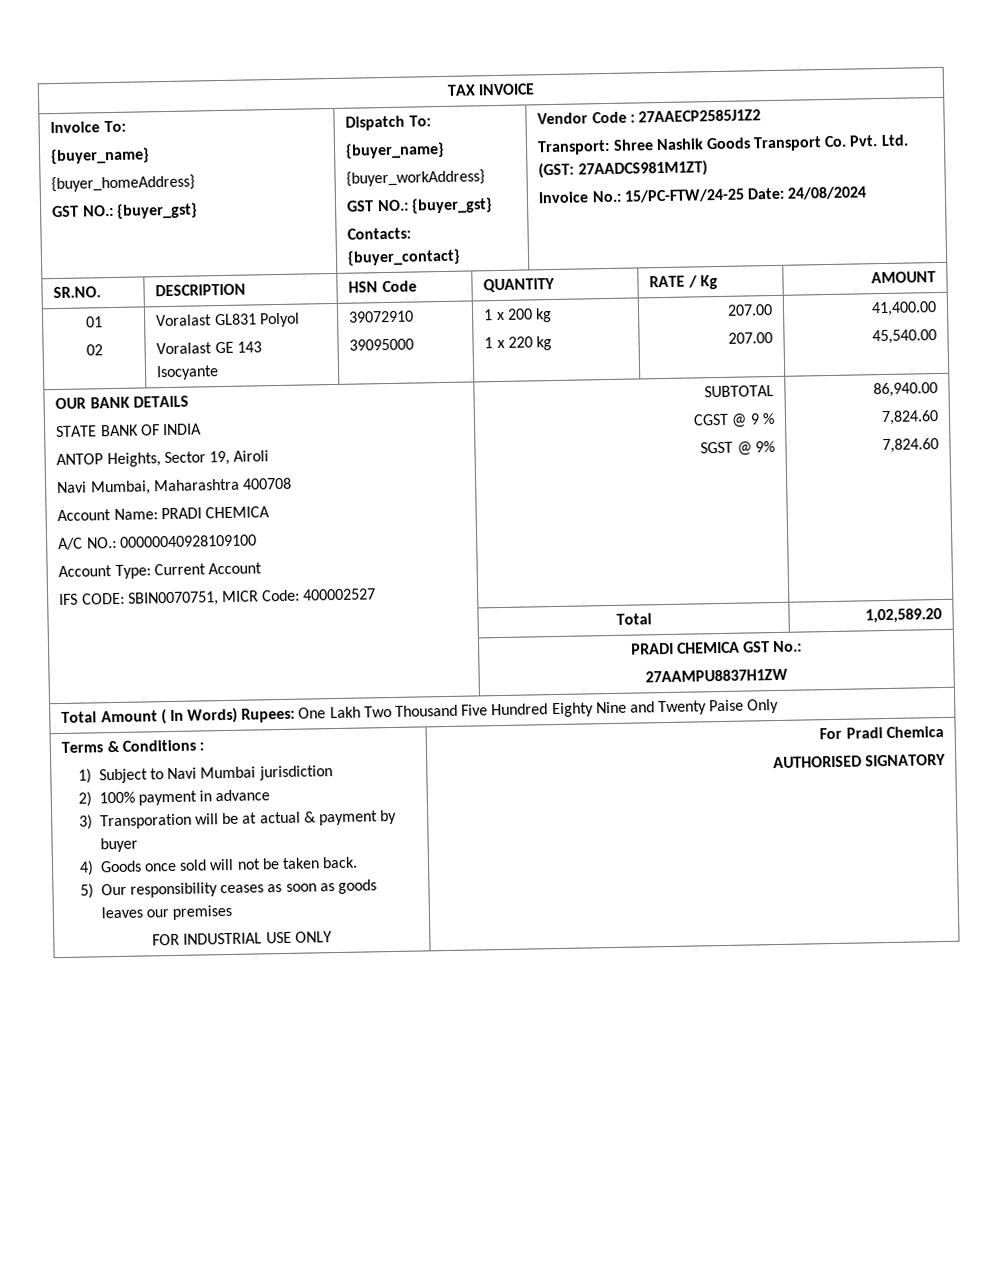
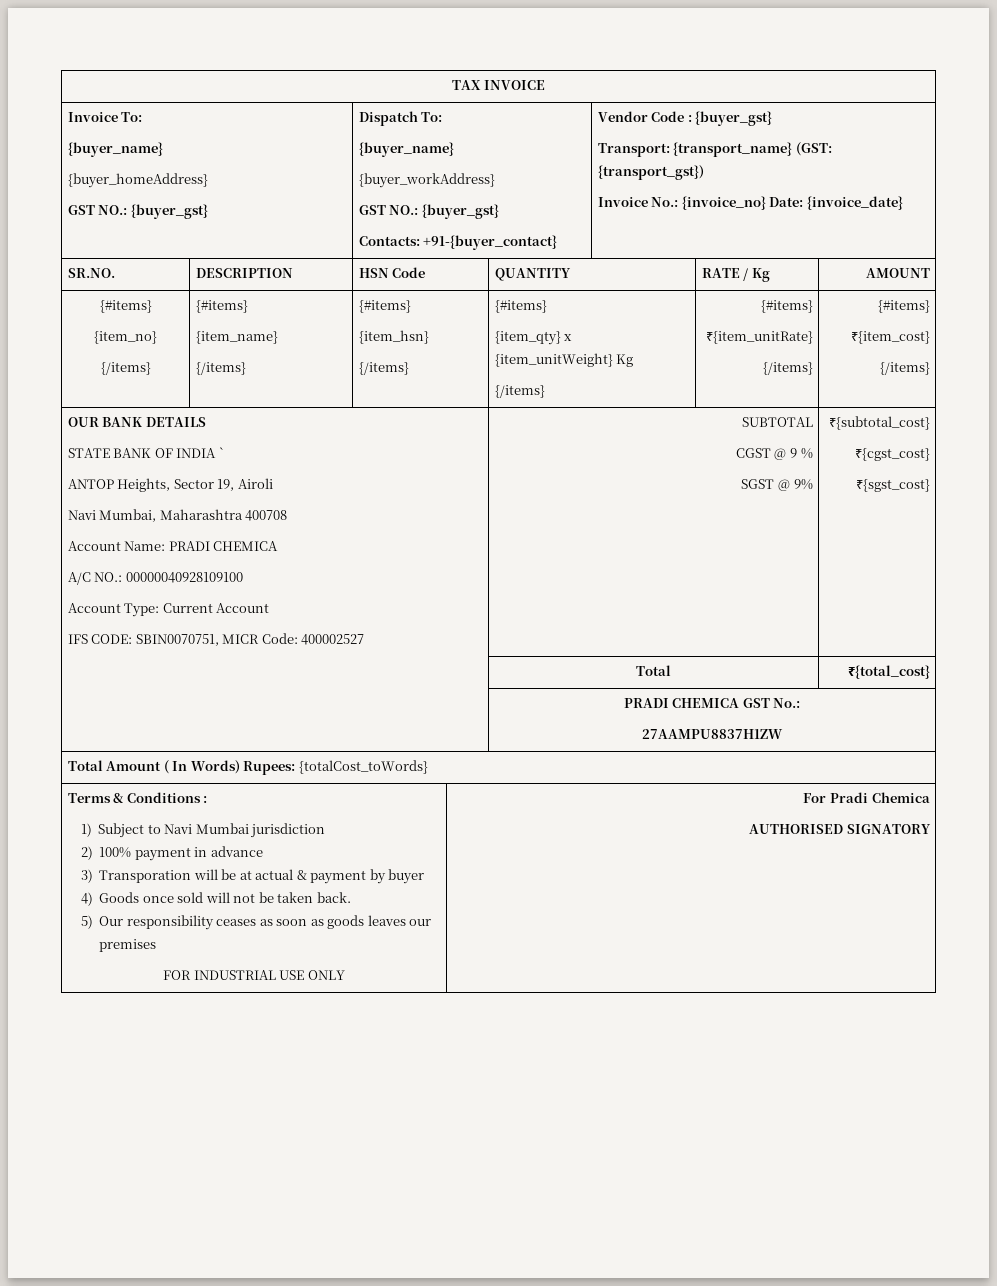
  Invoice To:
  {buyer_name}
  {buyer_homeAddress}
  GST NO.: {buyer_gst} | Dispatch To:
  {buyer_name}
  {buyer_workAddress}
  GST NO.: {buyer_gst}
- Contacts: {buyer_contact} | Vendor Code : 27AAECP2585J1Z2
- Transport: Shree Nashik Goods Transport Co. Pvt. Ltd. (GST: 27AADCS981M1ZT)
- Invoice No.: 15/PC-FTW/24-25 Date: 24/08/2024
+ Contacts: +91-{buyer_contact} | Vendor Code : {buyer_gst}
+ Transport: {transport_name} (GST: {transport_gst})
+ Invoice No.: {invoice_no} Date: {invoice_date}
  SR.NO. | DESCRIPTION | HSN Code | QUANTITY | RATE / Kg | AMOUNT
- 01
- 02 | Voralast GL831 Polyol
- Voralast GE 143 Isocyante | 39072910
- 39095000 | 1 x 200 kg
- 1 x 220 kg | 207.00
- 207.00 | 41,400.00
- 45,540.00
+ {#items}
+ {item_no}
+ {/items} | {#items}
+ {item_name}
+ {/items} | {#items}
+ {item_hsn}
+ {/items} | {#items}
+ {item_qty} x {item_unitWeight} Kg
+ {/items} | {#items}
+ ₹{item_unitRate}
+ {/items} | {#items}
+ ₹{item_cost}
+ {/items}
- STATE BANK OF INDIA
+ STATE BANK OF INDIA `
- 86,940.00
- 7,824.60
- 7,824.60
+ ₹{subtotal_cost}
+ ₹{cgst_cost}
+ ₹{sgst_cost}
- | Total | 1,02,589.20
+ | Total | ₹{total_cost}
- Total Amount ( In Words) Rupees: One Lakh Two Thousand Five Hundred Eighty Nine and Twenty Paise Only
+ Total Amount ( In Words) Rupees: {totalCost_toWords}

